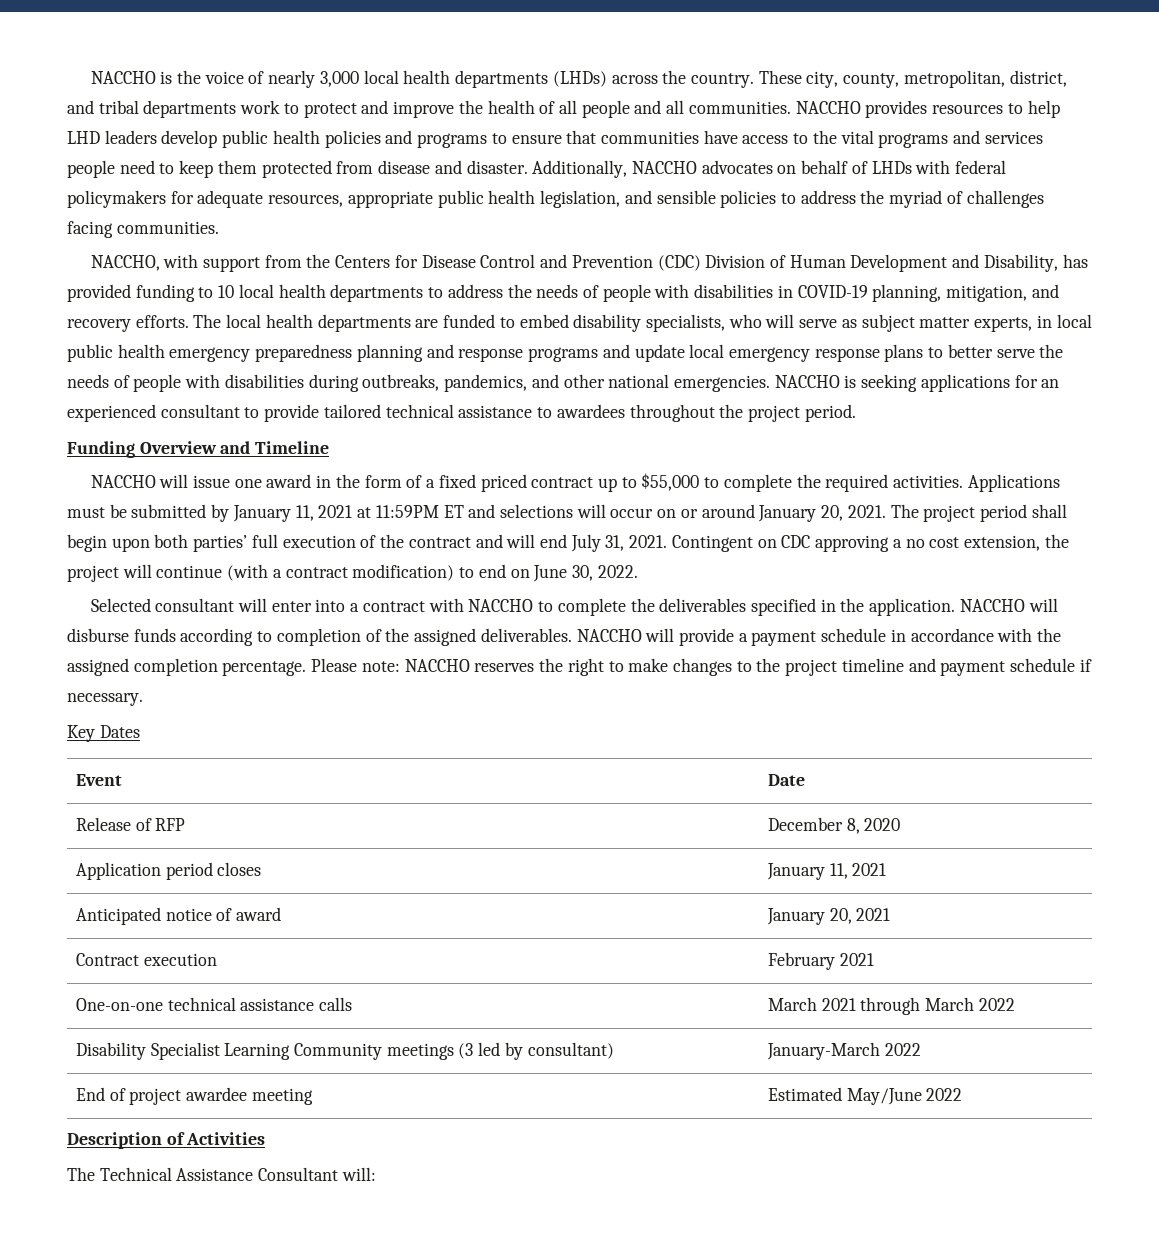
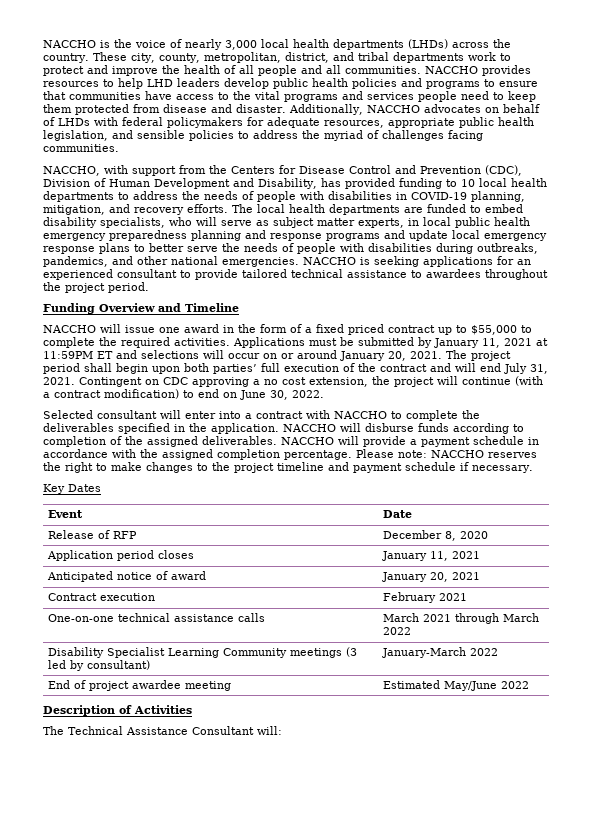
- NACCHO, with support from the Centers for Disease Control and Prevention (CDC) Division of Human Development and Disability, has provided funding to 10 local health departments to address the needs of people with disabilities in COVID-19 planning, mitigation, and recovery efforts.
+ NACCHO, with support from the Centers for Disease Control and Prevention (CDC), Division of Human Development and Disability, has provided funding to 10 local health departments to address the needs of people with disabilities in COVID-19 planning, mitigation, and recovery efforts.

